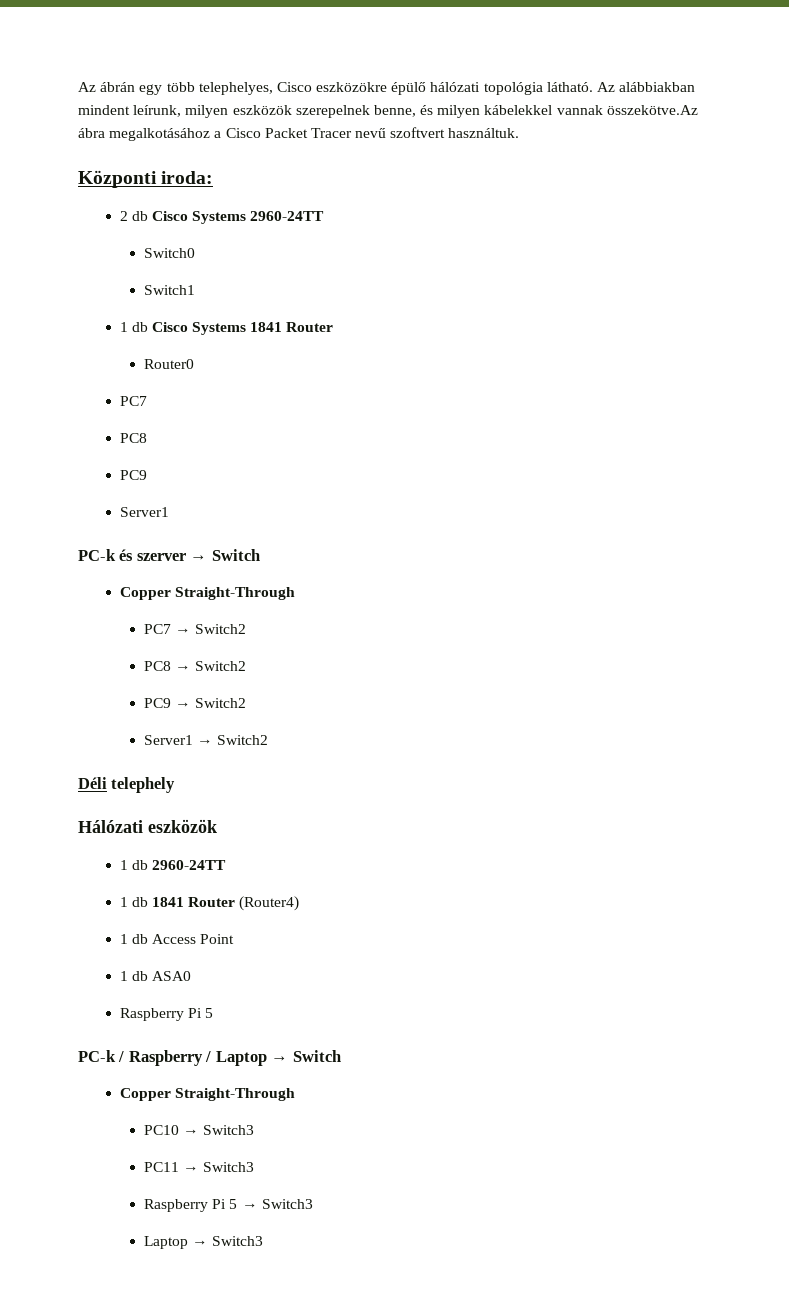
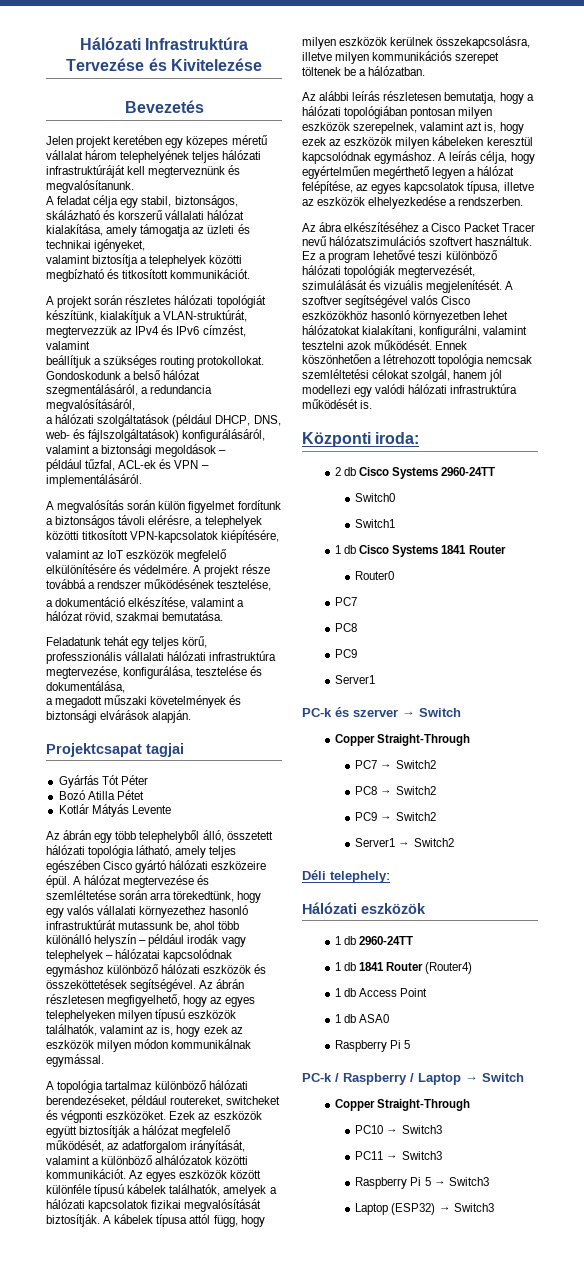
- Az ábrán egy több telephelyes, Cisco eszközökre épülő hálózati topológia látható. Az alábbiakban mindent leírunk, milyen eszközök szerepelnek benne, és milyen kábelekkel vannak összekötve.Az ábra megalkotásához a Cisco Packet Tracer nevű szoftvert használtuk.
+ Hálózati Infrastruktúra Tervezése és Kivitelezése
+ Bevezetés
+ Jelen projekt keretében egy közepes méretű vállalat három telephelyének teljes hálózati infrastruktúráját kell megterveznünk és megvalósítanunk.
+ A feladat célja egy stabil, biztonságos, skálázható és korszerű vállalati hálózat kialakítása, amely támogatja az üzleti és technikai igényeket,
+ valamint biztosítja a telephelyek közötti megbízható és titkosított kommunikációt.
+ A projekt során részletes hálózati topológiát készítünk, kialakítjuk a VLAN-struktúrát, megtervezzük az IPv4 és IPv6 címzést, valamint
+ beállítjuk a szükséges routing protokollokat. Gondoskodunk a belső hálózat szegmentálásáról, a redundancia megvalósításáról,
+ a hálózati szolgáltatások (például DHCP, DNS, web- és fájlszolgáltatások) konfigurálásáról, valamint a biztonsági megoldások –
+ például tűzfal, ACL-ek és VPN – implementálásáról.
+ A megvalósítás során külön figyelmet fordítunk a biztonságos távoli elérésre, a telephelyek közötti titkosított VPN-kapcsolatok kiépítésére,
+ valamint az IoT eszközök megfelelő elkülönítésére és védelmére. A projekt része továbbá a rendszer működésének tesztelése,
+ a dokumentáció elkészítése, valamint a hálózat rövid, szakmai bemutatása.
+ Feladatunk tehát egy teljes körű, professzionális vállalati hálózati infrastruktúra megtervezése, konfigurálása, tesztelése és dokumentálása,
+ a megadott műszaki követelmények és biztonsági elvárások alapján.
+ Projektcsapat tagjai
+ Gyárfás Tót Péter
+ Bozó Atilla Pétet
+ Kotlár Mátyás Levente
+ Az ábrán egy több telephelyből álló, összetett hálózati topológia látható, amely teljes egészében Cisco gyártó hálózati eszközeire épül. A hálózat megtervezése és szemléltetése során arra törekedtünk, hogy egy valós vállalati környezethez hasonló infrastruktúrát mutassunk be, ahol több különálló helyszín – például irodák vagy telephelyek – hálózatai kapcsolódnak egymáshoz különböző hálózati eszközök és összeköttetések segítségével. Az ábrán részletesen megfigyelhető, hogy az egyes telephelyeken milyen típusú eszközök találhatók, valamint az is, hogy ezek az eszközök milyen módon kommunikálnak egymással.
+ A topológia tartalmaz különböző hálózati berendezéseket, például routereket, switcheket és végponti eszközöket. Ezek az eszközök együtt biztosítják a hálózat megfelelő működését, az adatforgalom irányítását, valamint a különböző alhálózatok közötti kommunikációt. Az egyes eszközök között különféle típusú kábelek találhatók, amelyek a hálózati kapcsolatok fizikai megvalósítását biztosítják. A kábelek típusa attól függ, hogy milyen eszközök kerülnek összekapcsolásra, illetve milyen kommunikációs szerepet töltenek be a hálózatban.
+ Az alábbi leírás részletesen bemutatja, hogy a hálózati topológiában pontosan milyen eszközök szerepelnek, valamint azt is, hogy ezek az eszközök milyen kábeleken keresztül kapcsolódnak egymáshoz. A leírás célja, hogy egyértelműen megérthető legyen a hálózat felépítése, az egyes kapcsolatok típusa, illetve az eszközök elhelyezkedése a rendszerben.
+ Az ábra elkészítéséhez a Cisco Packet Tracer nevű hálózatszimulációs szoftvert használtuk. Ez a program lehetővé teszi különböző hálózati topológiák megtervezését, szimulálását és vizuális megjelenítését. A szoftver segítségével valós Cisco eszközökhöz hasonló környezetben lehet hálózatokat kialakítani, konfigurálni, valamint tesztelni azok működését. Ennek köszönhetően a létrehozott topológia nemcsak szemléltetési célokat szolgál, hanem jól modellezi egy valódi hálózati infrastruktúra működését is.
- Déli telephely
+ Déli telephely:
- Laptop → Switch3
+ Laptop (ESP32) → Switch3

